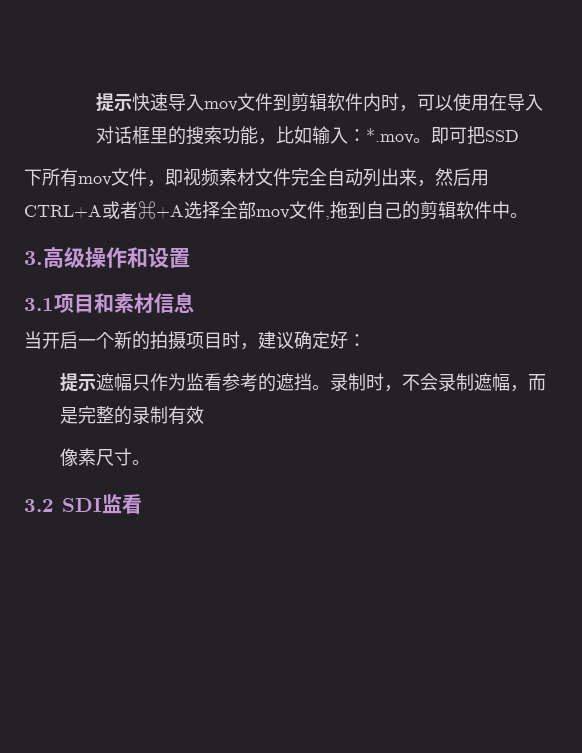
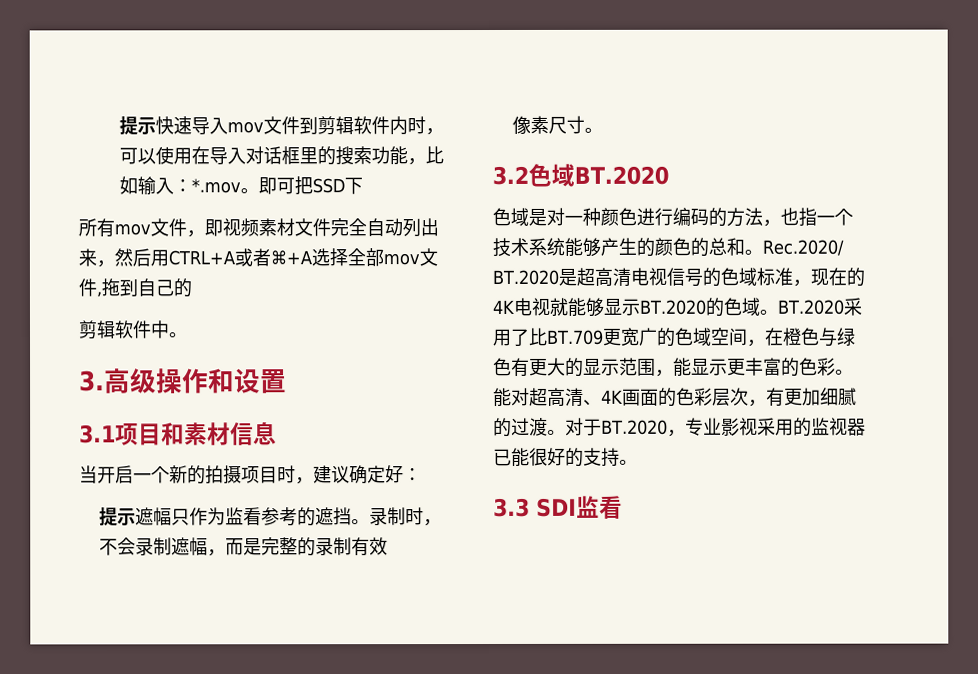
- 即可把SSD
- 下所有mov文件，即视频素材文件完全自动列出来，然后用CTRL+A或者⌘+A选择全部mov文件,拖到自己的剪辑软件中。
+ 即可把SSD下
+ 所有mov文件，即视频素材文件完全自动列出来，然后用CTRL+A或者⌘+A选择全部mov文件,拖到自己的
+ 剪辑软件中。
- 3.2 SDI监看
+ 3.2色域BT.2020
+ 色域是对一种颜色进行编码的方法，也指一个技术系统能够产生的颜色的总和。Rec.2020/ BT.2020是超高清电视信号的色域标准，现在的4K电视就能够显示BT.2020的色域。BT.2020采用了比BT.709更宽广的色域空间，在橙色与绿色有更大的显示范围，能显示更丰富的色彩。能对超高清、4K画面的色彩层次，有更加细腻的过渡。对于BT.2020，专业影视采用的监视器已能很好的支持。
+ 3.3 SDI监看

